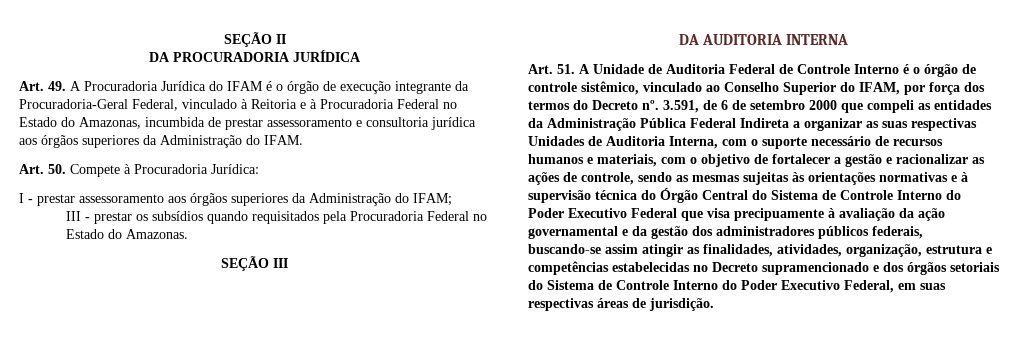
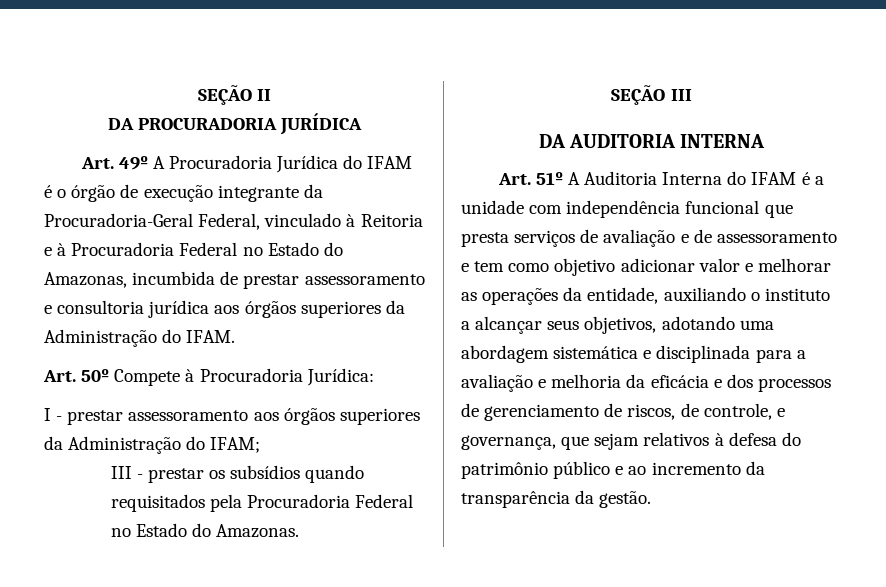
- Art. 49. A Procuradoria Jurídica do IFAM é o órgão de execução integrante da Procuradoria-Geral Federal, vinculado à Reitoria e à Procuradoria Federal no Estado do Amazonas, incumbida de prestar assessoramento e consultoria jurídica aos órgãos superiores da Administração do IFAM.
+ Art. 49º A Procuradoria Jurídica do IFAM é o órgão de execução integrante da Procuradoria-Geral Federal, vinculado à Reitoria e à Procuradoria Federal no Estado do Amazonas, incumbida de prestar assessoramento e consultoria jurídica aos órgãos superiores da Administração do IFAM.
- Art. 50. Compete à Procuradoria Jurídica:
+ Art. 50º Compete à Procuradoria Jurídica:
- Art. 51. A Unidade de Auditoria Federal de Controle Interno é o órgão de controle sistêmico, vinculado ao Conselho Superior do IFAM, por força dos termos do Decreto nº. 3.591, de 6 de setembro 2000 que compeli as entidades da Administração Pública Federal Indireta a organizar as suas respectivas Unidades de Auditoria Interna, com o suporte necessário de recursos humanos e materiais, com o objetivo de fortalecer a gestão e racionalizar as ações de controle, sendo as mesmas sujeitas às orientações normativas e à supervisão técnica do Órgão Central do Sistema de Controle Interno do Poder Executivo Federal que visa precipuamente à avaliação da ação governamental e da gestão dos administradores públicos federais, buscando-se assim atingir as finalidades, atividades, organização, estrutura e competências estabelecidas no Decreto supramencionado e dos órgãos setoriais do Sistema de Controle Interno do Poder Executivo Federal, em suas respectivas áreas de jurisdição.
+ Art. 51º A Auditoria Interna do IFAM é a unidade com independência funcional que presta serviços de avaliação e de assessoramento e tem como objetivo adicionar valor e melhorar as operações da entidade, auxiliando o instituto a alcançar seus objetivos, adotando uma abordagem sistemática e disciplinada para a avaliação e melhoria da eficácia e dos processos de gerenciamento de riscos, de controle, e governança, que sejam relativos à defesa do patrimônio público e ao incremento da transparência da gestão.

